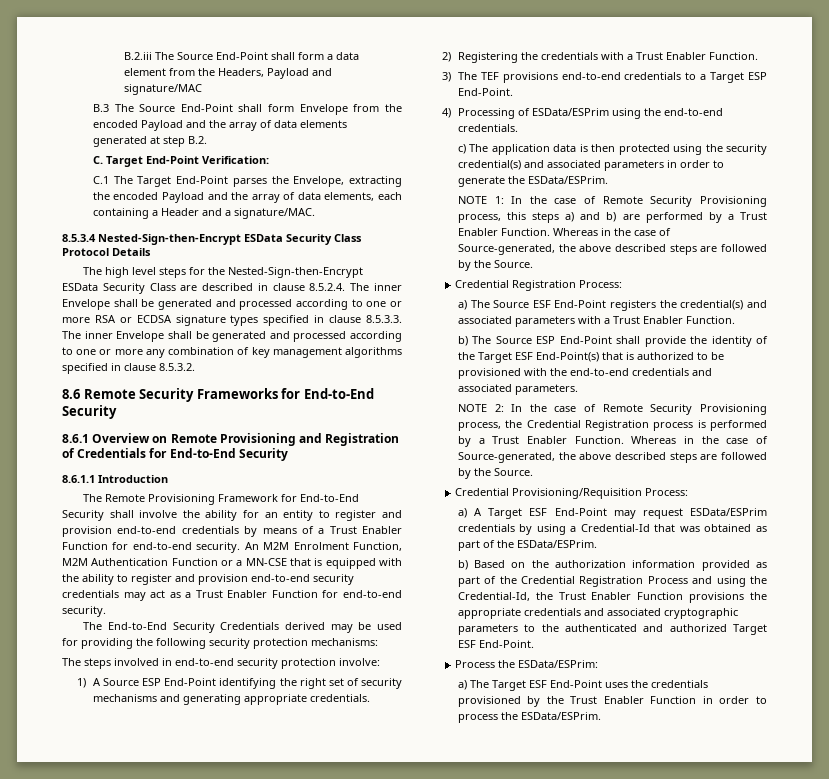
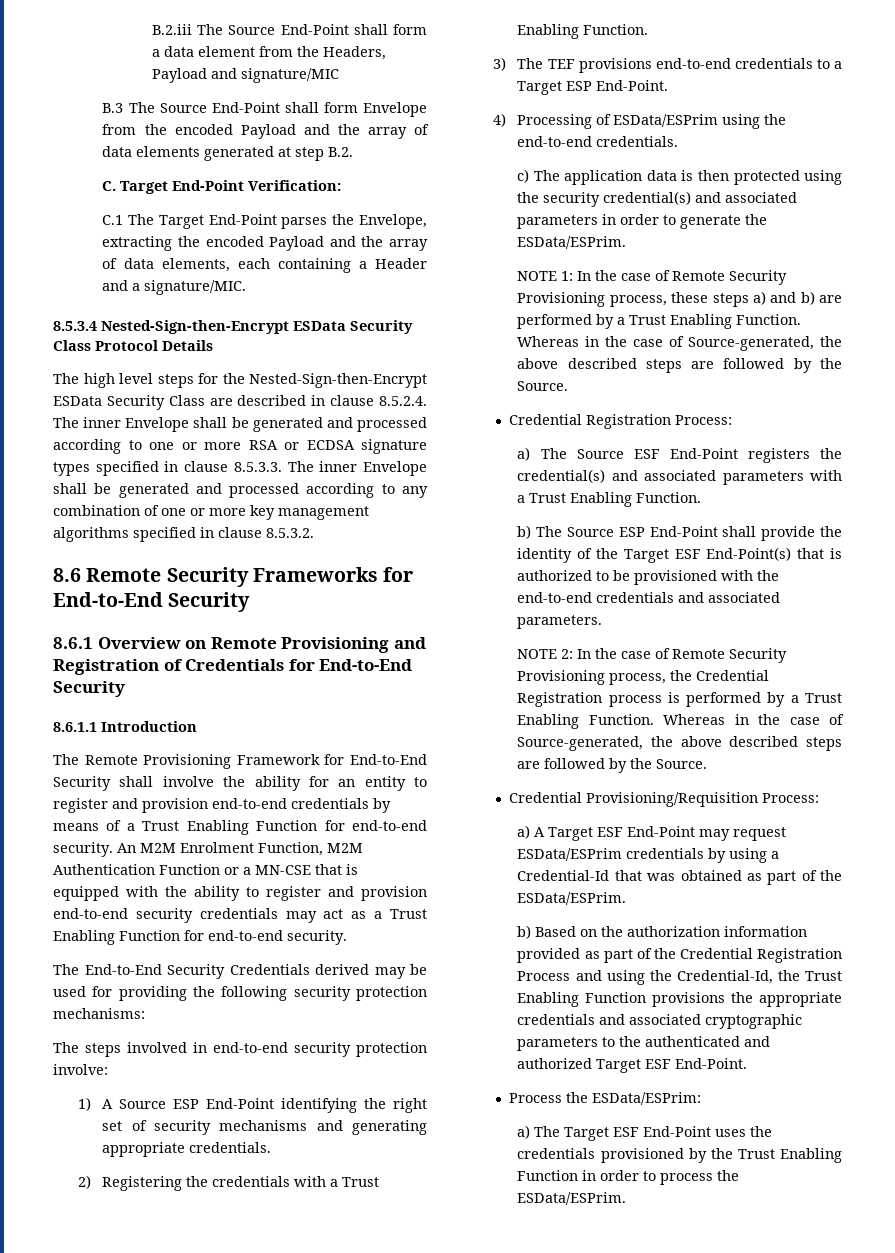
- B.2.iii The Source End-Point shall form a data element from the Headers, Payload and signature/MAC
+ B.2.iii The Source End-Point shall form a data element from the Headers, Payload and signature/MIC
- C.1 The Target End-Point parses the Envelope, extracting the encoded Payload and the array of data elements, each containing a Header and a signature/MAC.
+ C.1 The Target End-Point parses the Envelope, extracting the encoded Payload and the array of data elements, each containing a Header and a signature/MIC.
- The high level steps for the Nested-Sign-then-Encrypt ESData Security Class are described in clause 8.5.2.4. The inner Envelope shall be generated and processed according to one or more RSA or ECDSA signature types specified in clause 8.5.3.3. The inner Envelope shall be generated and processed according to one or more any combination of key management algorithms specified in clause 8.5.3.2.
+ The high level steps for the Nested-Sign-then-Encrypt ESData Security Class are described in clause 8.5.2.4. The inner Envelope shall be generated and processed according to one or more RSA or ECDSA signature types specified in clause 8.5.3.3. The inner Envelope shall be generated and processed according to any combination of one or more key management algorithms specified in clause 8.5.3.2.
- The Remote Provisioning Framework for End-to-End Security shall involve the ability for an entity to register and provision end-to-end credentials by means of a Trust Enabler Function for end-to-end security.
+ The Remote Provisioning Framework for End-to-End Security shall involve the ability for an entity to register and provision end-to-end credentials by means of a Trust Enabling Function for end-to-end security.
- An M2M Enrolment Function, M2M Authentication Function or a MN-CSE that is equipped with the ability to register and provision end-to-end security credentials may act as a Trust Enabler Function for end-to-end security.
+ An M2M Enrolment Function, M2M Authentication Function or a MN-CSE that is equipped with the ability to register and provision end-to-end security credentials may act as a Trust Enabling Function for end-to-end security.
- 2) Registering the credentials with a Trust Enabler Function.
+ 2) Registering the credentials with a Trust Enabling Function.
- NOTE 1: In the case of Remote Security Provisioning process, this steps a) and b) are performed by a Trust Enabler Function.
+ NOTE 1: In the case of Remote Security Provisioning process, these steps a) and b) are performed by a Trust Enabling Function.
- a) The Source ESF End-Point registers the credential(s) and associated parameters with a Trust Enabler Function.
+ a) The Source ESF End-Point registers the credential(s) and associated parameters with a Trust Enabling Function.
- NOTE 2: In the case of Remote Security Provisioning process, the Credential Registration process is performed by a Trust Enabler Function.
+ NOTE 2: In the case of Remote Security Provisioning process, the Credential Registration process is performed by a Trust Enabling Function.
- b) Based on the authorization information provided as part of the Credential Registration Process and using the Credential-Id, the Trust Enabler Function provisions the appropriate credentials and associated cryptographic parameters to the authenticated and authorized Target ESF End-Point.
+ b) Based on the authorization information provided as part of the Credential Registration Process and using the Credential-Id, the Trust Enabling Function provisions the appropriate credentials and associated cryptographic parameters to the authenticated and authorized Target ESF End-Point.
- a) The Target ESF End-Point uses the credentials provisioned by the Trust Enabler Function in order to process the ESData/ESPrim.
+ a) The Target ESF End-Point uses the credentials provisioned by the Trust Enabling Function in order to process the ESData/ESPrim.

